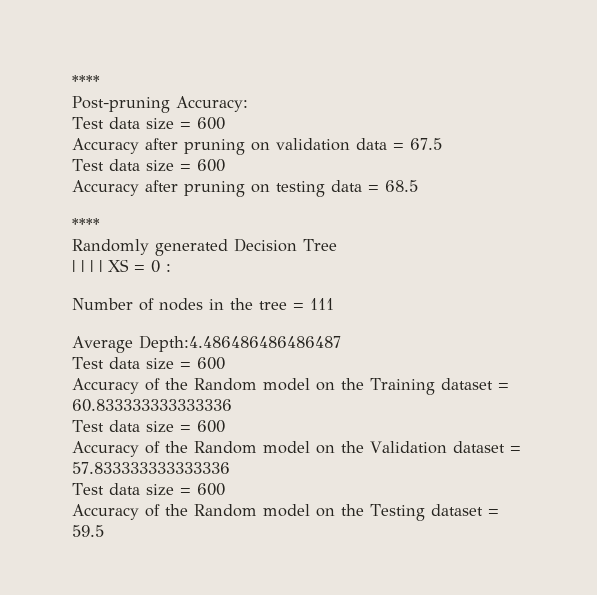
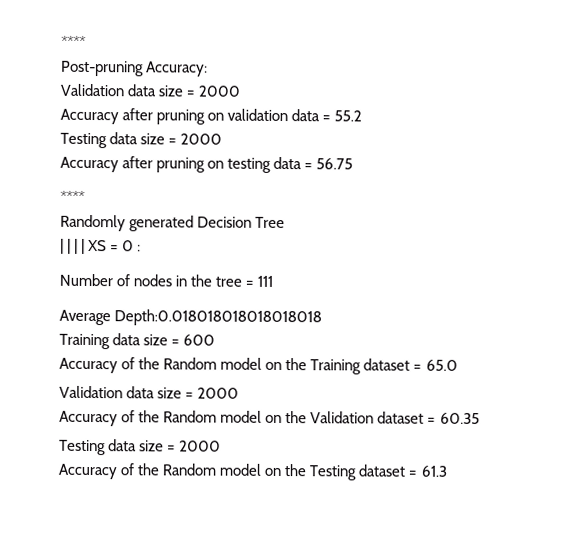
  Post-pruning Accuracy:
- Test data size = 600
+ Validation data size = 2000
- Accuracy after pruning on validation data = 67.5
- Test data size = 600
+ Accuracy after pruning on validation data = 55.2
+ Testing data size = 2000
- Accuracy after pruning on testing data = 68.5
+ Accuracy after pruning on testing data = 56.75
- Average Depth:4.486486486486487
- Test data size = 600
+ Average Depth:0.018018018018018018
+ Training data size = 600
- Accuracy of the Random model on the Training dataset = 60.833333333333336
- Test data size = 600
+ Accuracy of the Random model on the Training dataset = 65.0
+ Validation data size = 2000
- Accuracy of the Random model on the Validation dataset = 57.833333333333336
- Test data size = 600
+ Accuracy of the Random model on the Validation dataset = 60.35
+ Testing data size = 2000
- Accuracy of the Random model on the Testing dataset = 59.5
+ Accuracy of the Random model on the Testing dataset = 61.3

